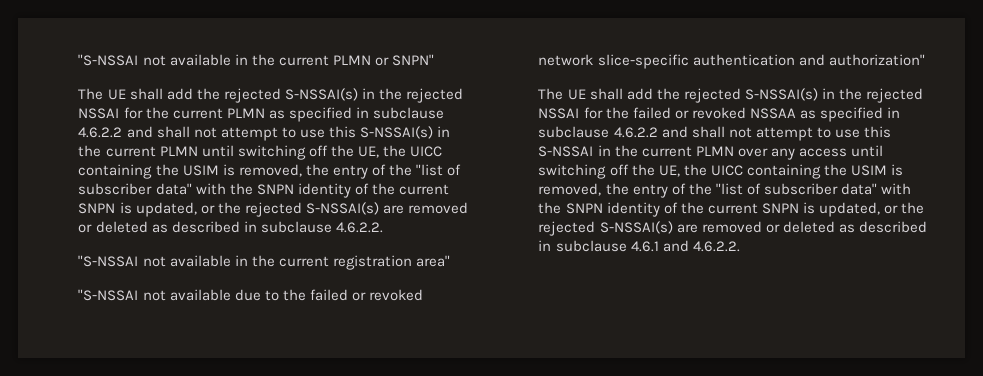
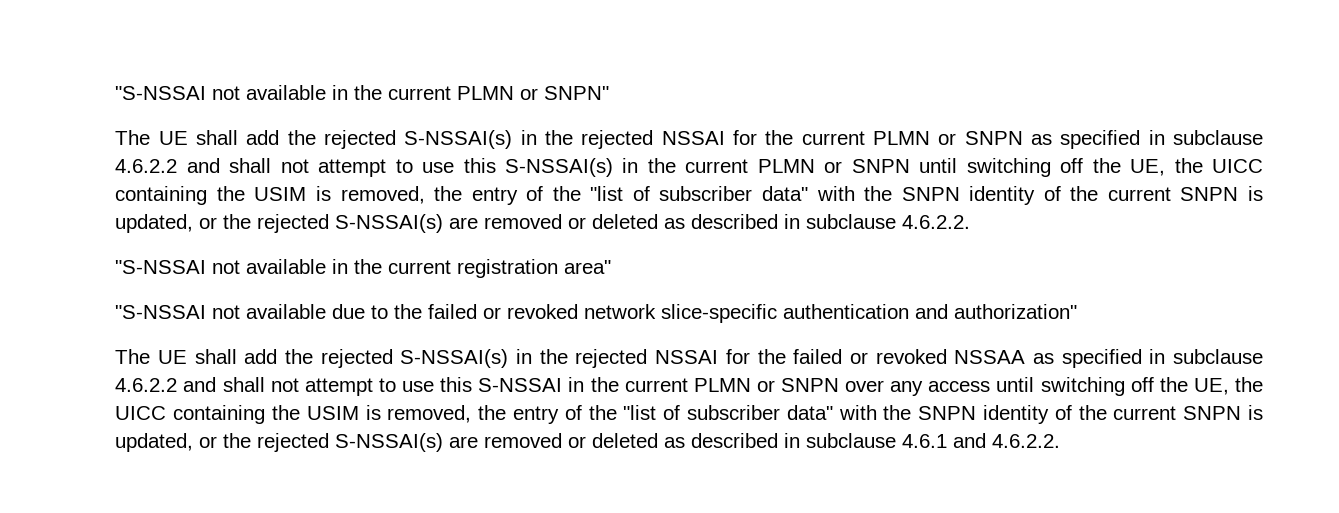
- The UE shall add the rejected S-NSSAI(s) in the rejected NSSAI for the current PLMN as specified in subclause 4.6.2.2 and shall not attempt to use this S-NSSAI(s) in the current PLMN until switching off the UE, the UICC containing the USIM is removed, the entry of the "list of subscriber data" with the SNPN identity of the current SNPN is updated, or the rejected S-NSSAI(s) are removed or deleted as described in subclause 4.6.2.2.
+ The UE shall add the rejected S-NSSAI(s) in the rejected NSSAI for the current PLMN or SNPN as specified in subclause 4.6.2.2 and shall not attempt to use this S-NSSAI(s) in the current PLMN or SNPN until switching off the UE, the UICC containing the USIM is removed, the entry of the "list of subscriber data" with the SNPN identity of the current SNPN is updated, or the rejected S-NSSAI(s) are removed or deleted as described in subclause 4.6.2.2.
- The UE shall add the rejected S-NSSAI(s) in the rejected NSSAI for the failed or revoked NSSAA as specified in subclause 4.6.2.2 and shall not attempt to use this S-NSSAI in the current PLMN over any access until switching off the UE, the UICC containing the USIM is removed, the entry of the "list of subscriber data" with the SNPN identity of the current SNPN is updated, or the rejected S-NSSAI(s) are removed or deleted as described in subclause 4.6.1 and 4.6.2.2.
+ The UE shall add the rejected S-NSSAI(s) in the rejected NSSAI for the failed or revoked NSSAA as specified in subclause 4.6.2.2 and shall not attempt to use this S-NSSAI in the current PLMN or SNPN over any access until switching off the UE, the UICC containing the USIM is removed, the entry of the "list of subscriber data" with the SNPN identity of the current SNPN is updated, or the rejected S-NSSAI(s) are removed or deleted as described in subclause 4.6.1 and 4.6.2.2.

